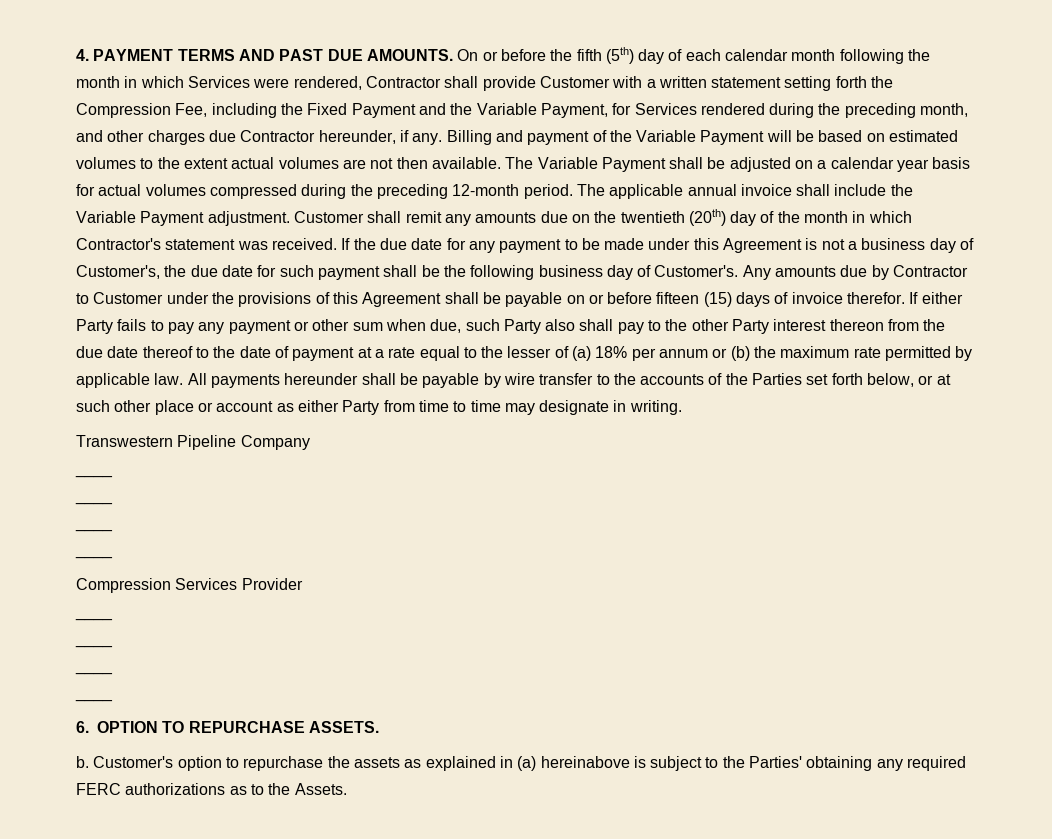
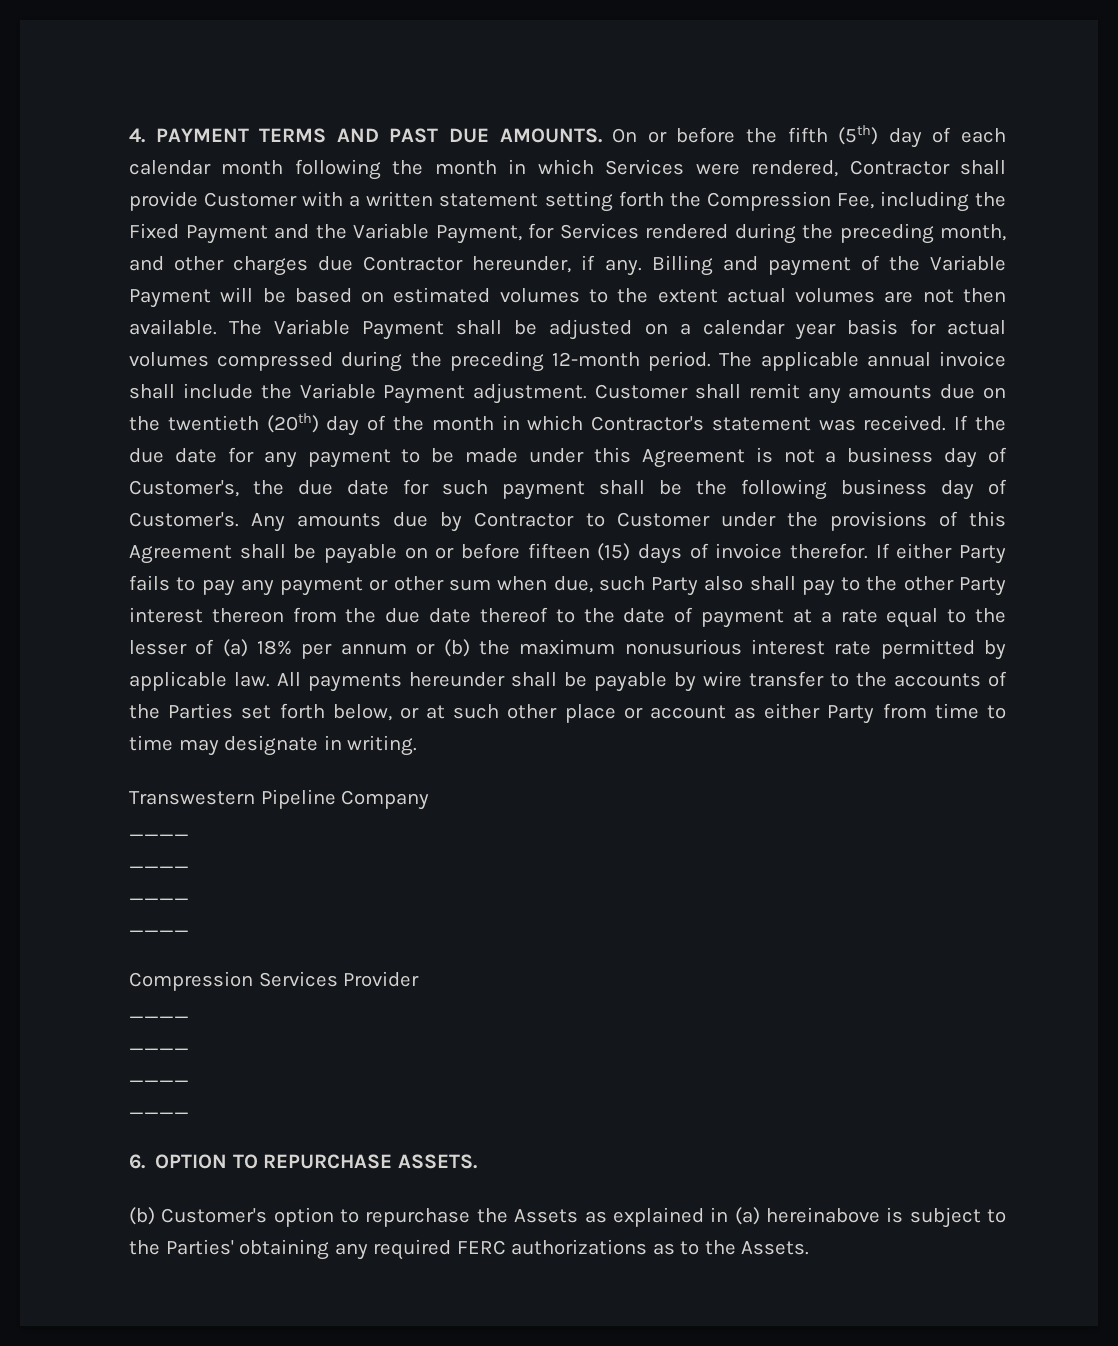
- If either Party fails to pay any payment or other sum when due, such Party also shall pay to the other Party interest thereon from the due date thereof to the date of payment at a rate equal to the lesser of (a) 18% per annum or (b) the maximum rate permitted by applicable law.
+ If either Party fails to pay any payment or other sum when due, such Party also shall pay to the other Party interest thereon from the due date thereof to the date of payment at a rate equal to the lesser of (a) 18% per annum or (b) the maximum nonusurious interest rate permitted by applicable law.
- b. Customer's option to repurchase the assets as explained in (a) hereinabove is subject to the Parties' obtaining any required FERC authorizations as to the Assets.
+ (b) Customer's option to repurchase the Assets as explained in (a) hereinabove is subject to the Parties' obtaining any required FERC authorizations as to the Assets.

